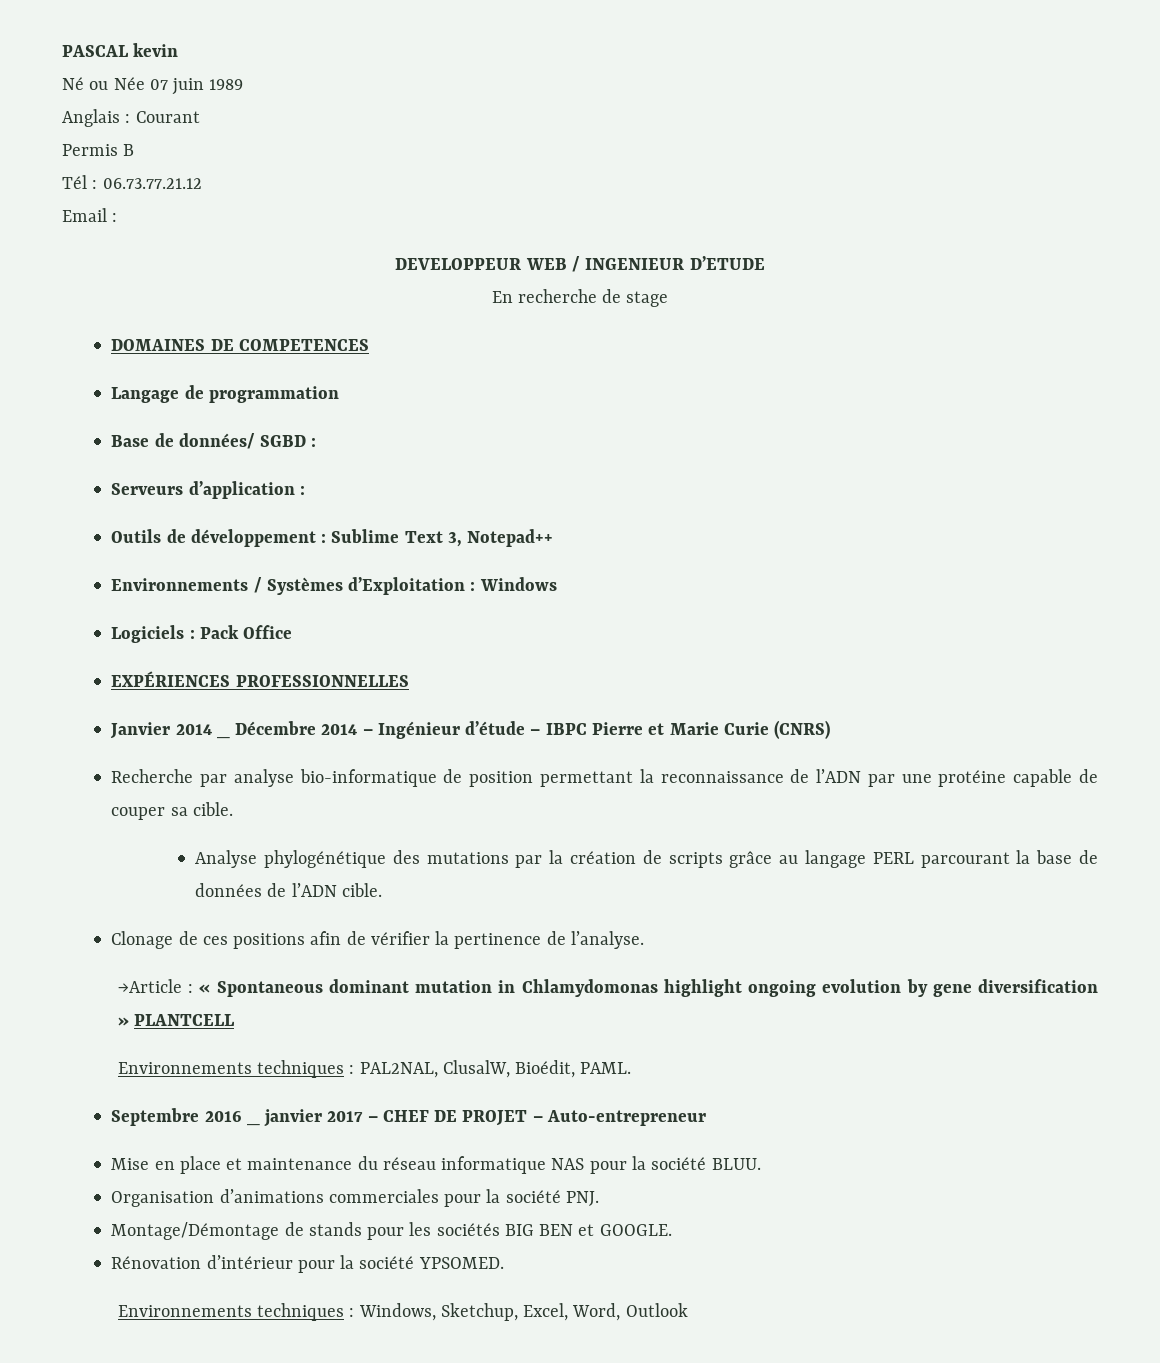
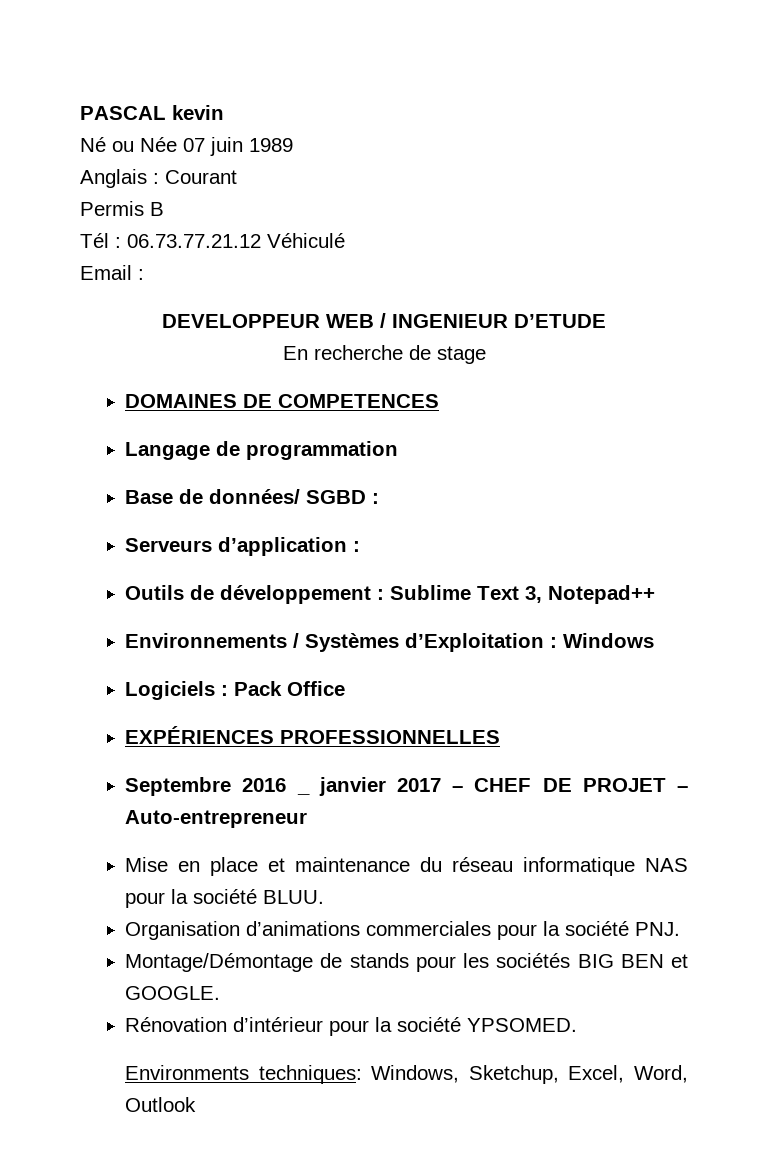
- Tél : 06.73.77.21.12
+ Tél : 06.73.77.21.12 Véhiculé
- Janvier 2014 _ Décembre 2014 – Ingénieur d’étude – IBPC Pierre et Marie Curie (CNRS)
- Recherche par analyse bio-informatique de position permettant la reconnaissance de l’ADN par une protéine capable de couper sa cible.
- Analyse phylogénétique des mutations par la création de scripts grâce au langage PERL parcourant la base de données de l’ADN cible.
- Clonage de ces positions afin de vérifier la pertinence de l’analyse.
- →Article : « Spontaneous dominant mutation in Chlamydomonas highlight ongoing evolution by gene diversification » PLANTCELL
- Environnements techniques : PAL2NAL, ClusalW, Bioédit, PAML.
- Environnements techniques : Windows, Sketchup, Excel, Word, Outlook
+ Environments techniques: Windows, Sketchup, Excel, Word, Outlook

